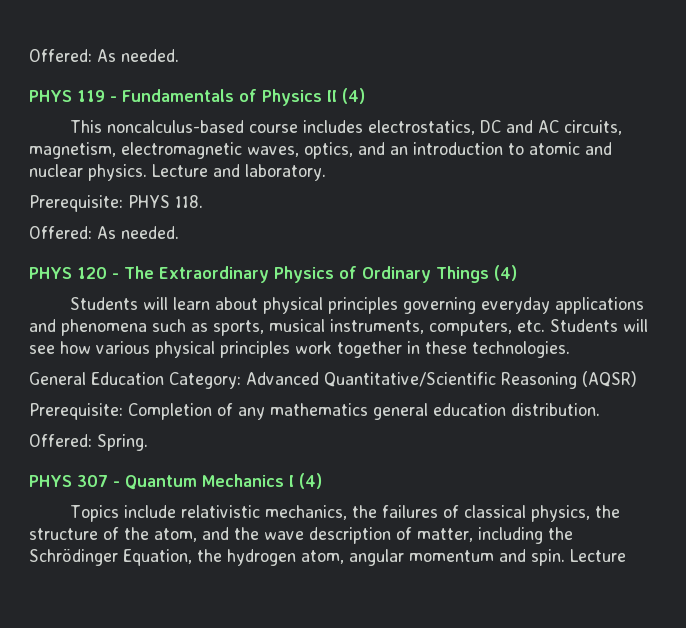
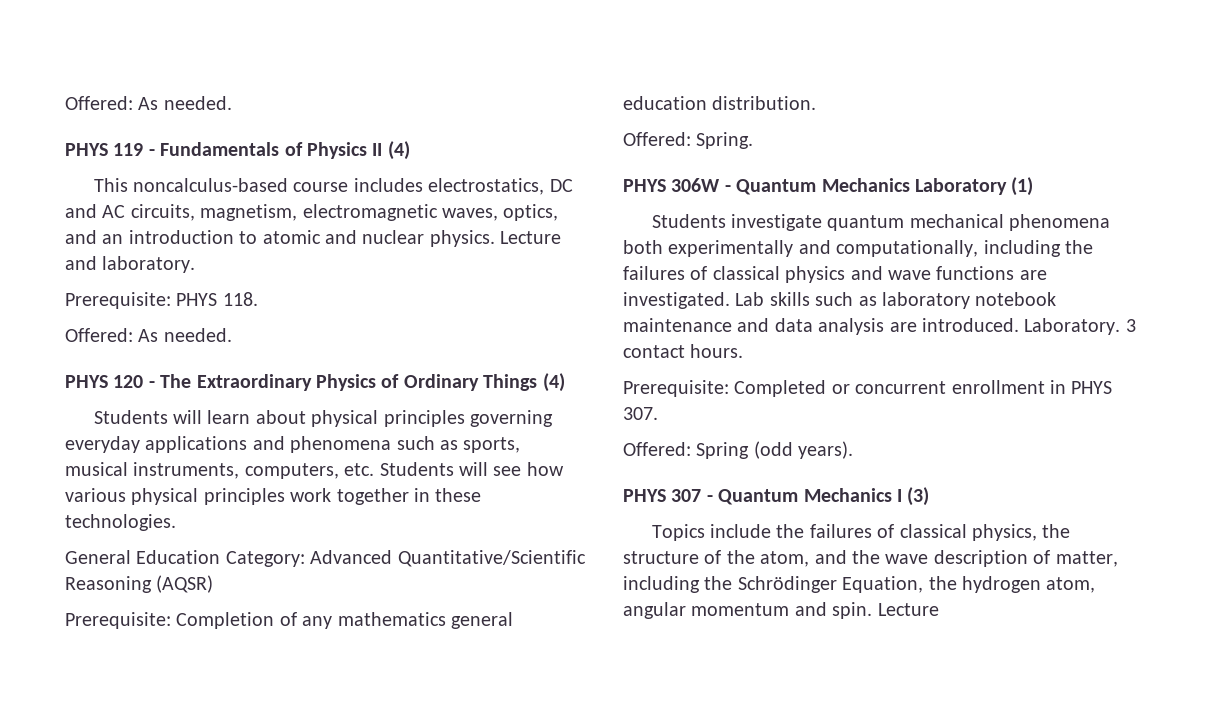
+ PHYS 306W - Quantum Mechanics Laboratory (1)
+ Students investigate quantum mechanical phenomena both experimentally and computationally, including the failures of classical physics and wave functions are investigated. Lab skills such as laboratory notebook maintenance and data analysis are introduced. Laboratory. 3 contact hours.
+ Prerequisite: Completed or concurrent enrollment in PHYS 307.
+ Offered: Spring (odd years).
- PHYS 307 - Quantum Mechanics I (4)
+ PHYS 307 - Quantum Mechanics I (3)
- Topics include relativistic mechanics, the failures of classical physics, the structure of the atom, and the wave description of matter, including the Schrödinger Equation, the hydrogen atom, angular momentum and spin.
+ Topics include the failures of classical physics, the structure of the atom, and the wave description of matter, including the Schrödinger Equation, the hydrogen atom, angular momentum and spin.

